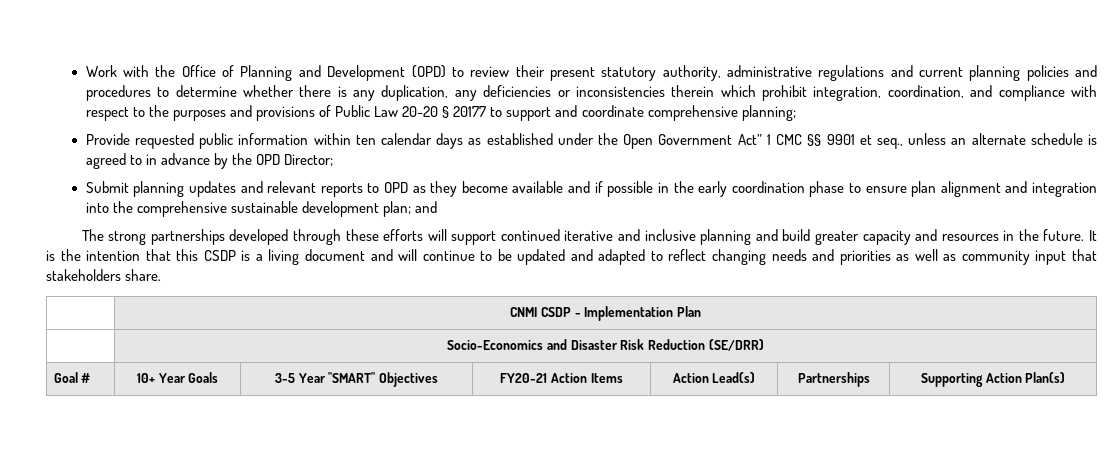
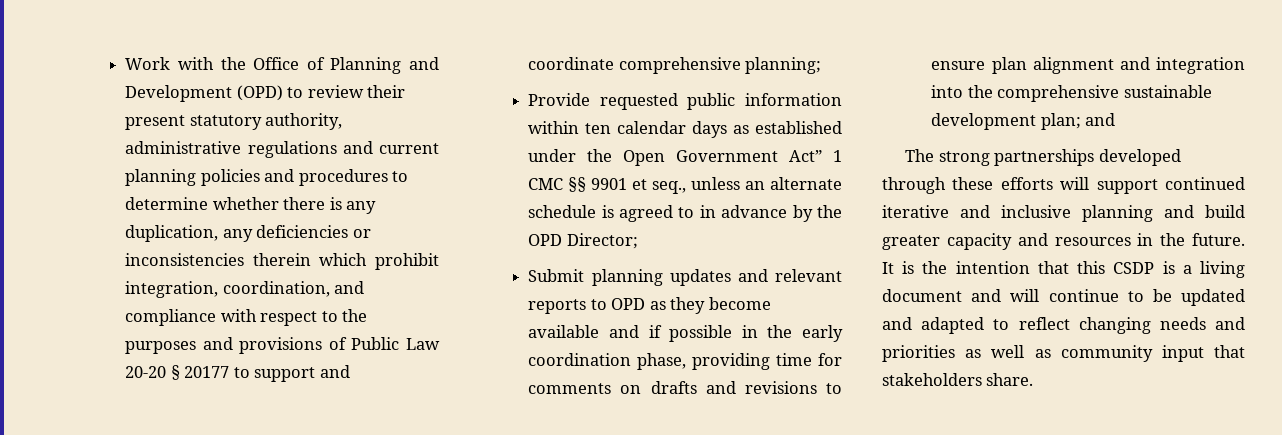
- Submit planning updates and relevant reports to OPD as they become available and if possible in the early coordination phase to ensure plan alignment and integration into the comprehensive sustainable development plan; and
+ Submit planning updates and relevant reports to OPD as they become available and if possible in the early coordination phase, providing time for comments on drafts and revisions to ensure plan alignment and integration into the comprehensive sustainable development plan; and
- | CNMI CSDP - Implementation Plan
- | Socio-Economics and Disaster Risk Reduction (SE/DRR)
- Goal # | 10+ Year Goals | 3-5 Year "SMART" Objectives | FY20-21 Action Items | Action Lead(s) | Partnerships | Supporting Action Plan(s)

